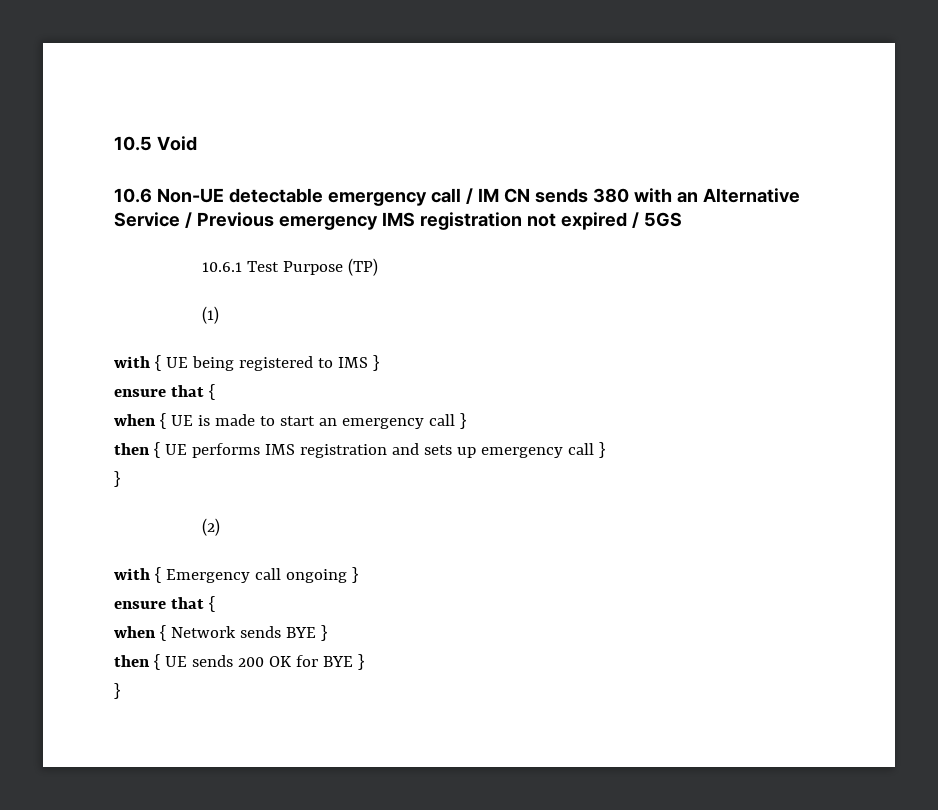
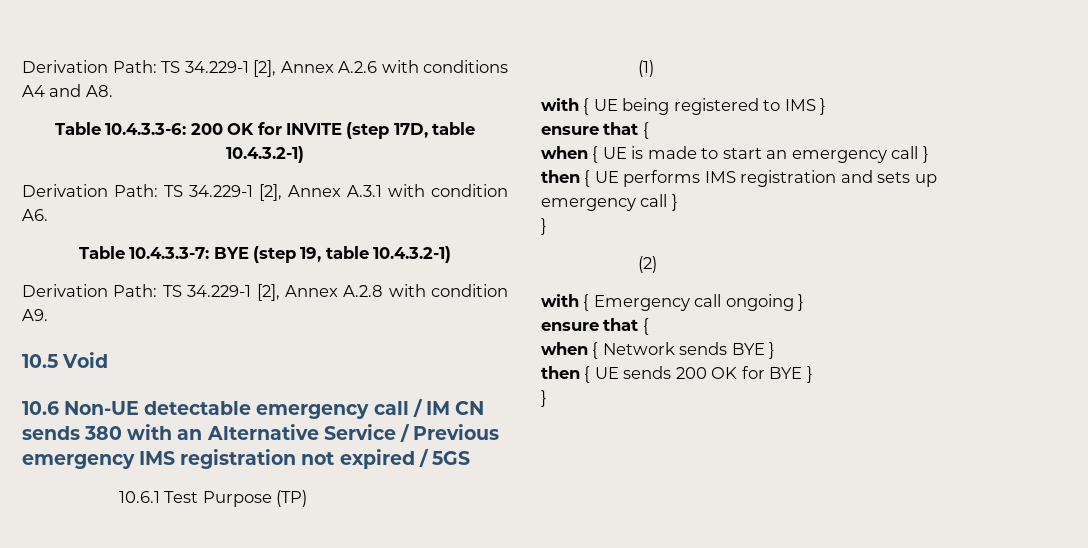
+ Derivation Path: TS 34.229-1 [2], Annex A.2.6 with conditions A4 and A8.
+ Table 10.4.3.3-6: 200 OK for INVITE (step 17D, table 10.4.3.2-1)
+ Derivation Path: TS 34.229-1 [2], Annex A.3.1 with condition A6.
+ Table 10.4.3.3-7: BYE (step 19, table 10.4.3.2-1)
+ Derivation Path: TS 34.229-1 [2], Annex A.2.8 with condition A9.

